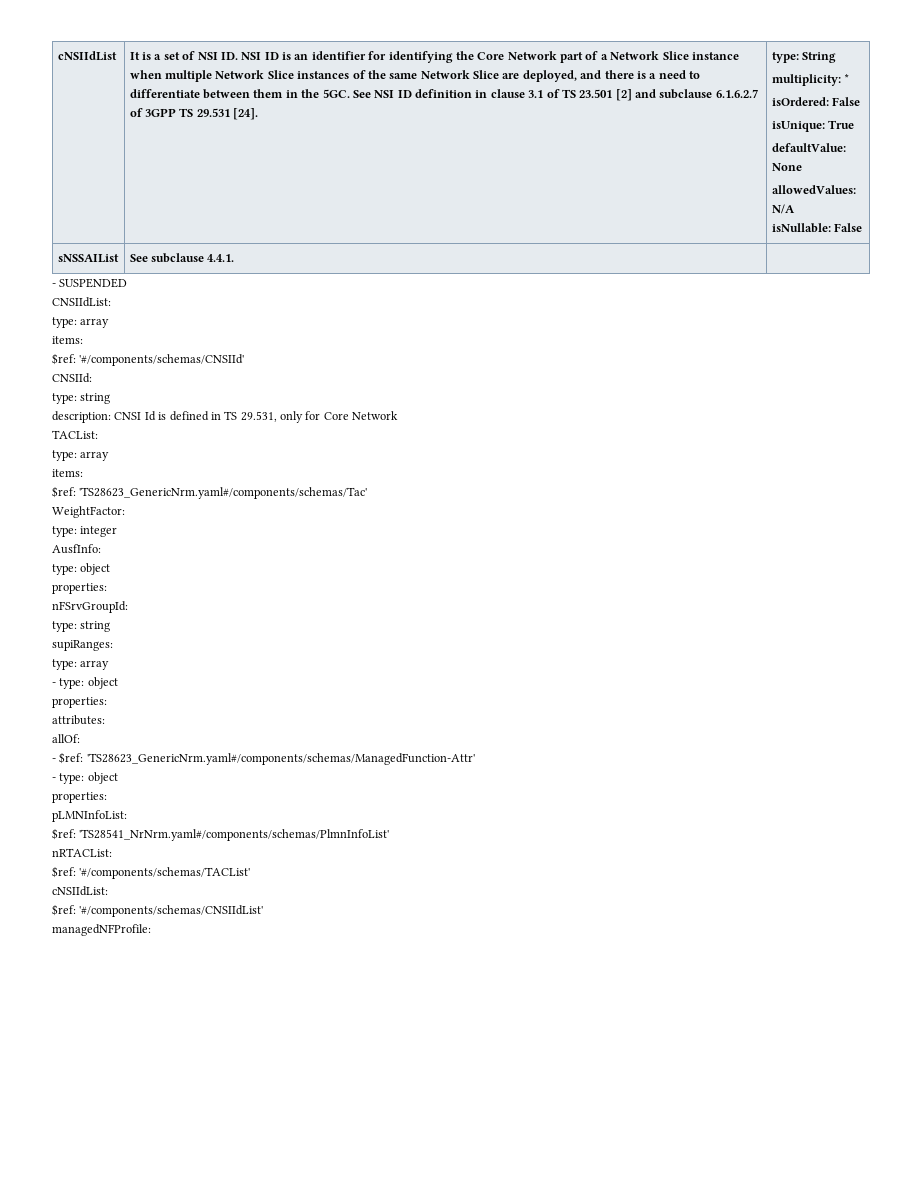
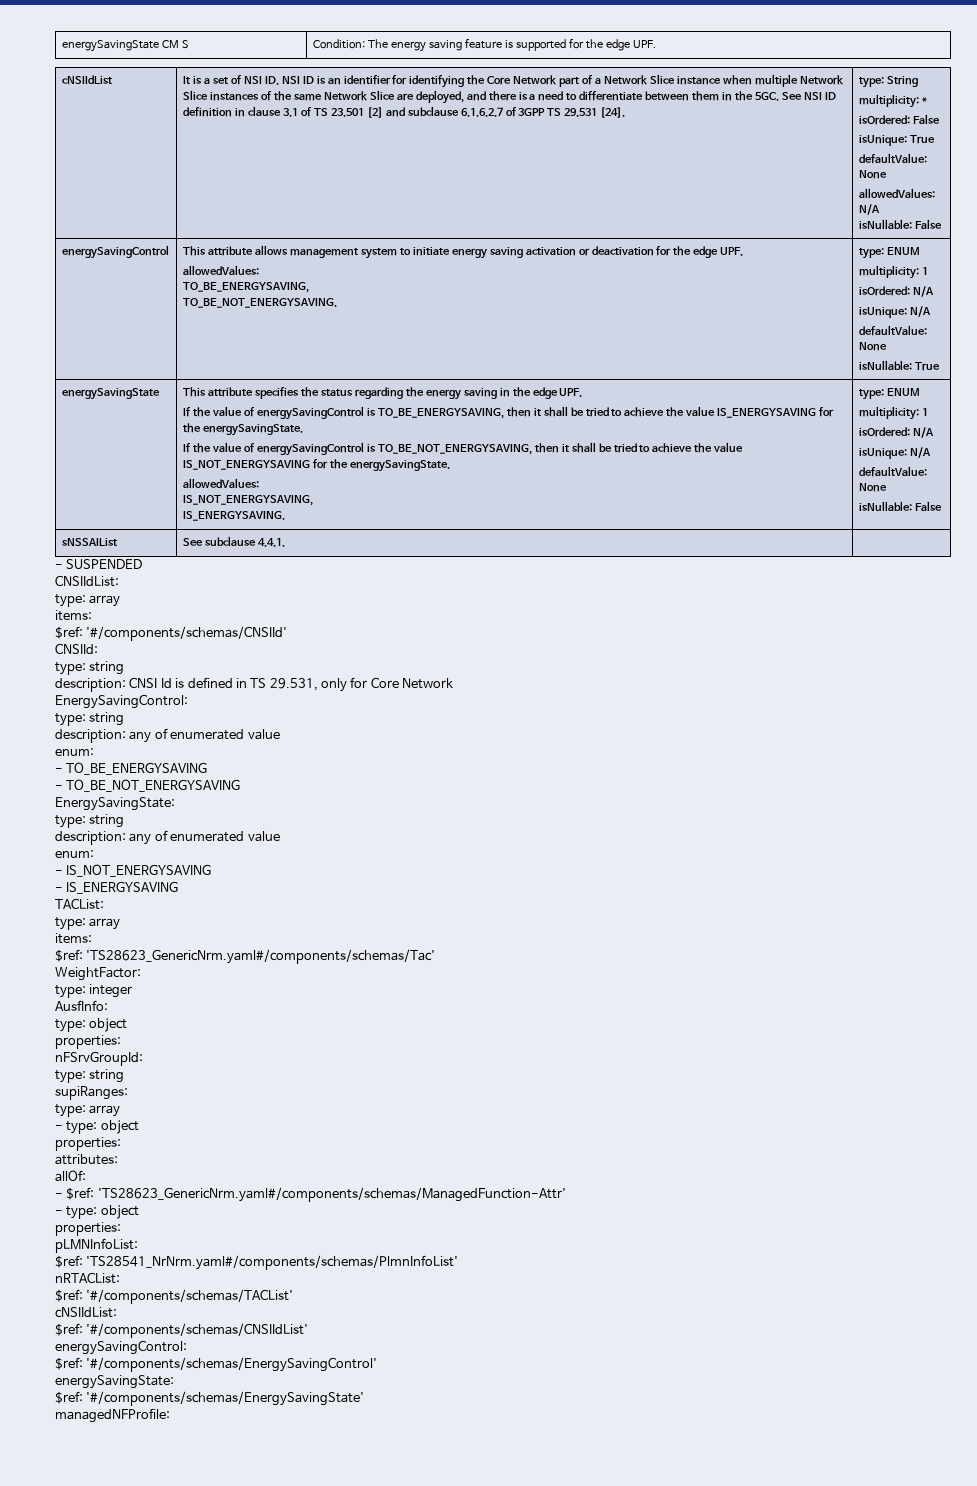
+ energySavingState CM S | Condition: The energy saving feature is supported for the edge UPF.
+ energySavingControl | This attribute allows management system to initiate energy saving activation or deactivation for the edge UPF.
+ allowedValues:
+ TO_BE_ENERGYSAVING,
+ TO_BE_NOT_ENERGYSAVING. | type: ENUM
+ multiplicity: 1
+ isOrdered: N/A
+ isUnique: N/A
+ defaultValue: None
+ isNullable: True
+ energySavingState | This attribute specifies the status regarding the energy saving in the edge UPF.
+ If the value of energySavingControl is TO_BE_ENERGYSAVING, then it shall be tried to achieve the value IS_ENERGYSAVING for the energySavingState.
+ If the value of energySavingControl is TO_BE_NOT_ENERGYSAVING, then it shall be tried to achieve the value IS_NOT_ENERGYSAVING for the energySavingState.
+ allowedValues:
+ IS_NOT_ENERGYSAVING,
+ IS_ENERGYSAVING. | type: ENUM
+ multiplicity: 1
+ isOrdered: N/A
+ isUnique: N/A
+ defaultValue: None
+ isNullable: False
+ EnergySavingControl:
+ type: string
+ description: any of enumerated value
+ enum:
+ - TO_BE_ENERGYSAVING
+ - TO_BE_NOT_ENERGYSAVING
+ EnergySavingState:
+ type: string
+ description: any of enumerated value
+ enum:
+ - IS_NOT_ENERGYSAVING
+ - IS_ENERGYSAVING
+ energySavingControl:
+ $ref: '#/components/schemas/EnergySavingControl'
+ energySavingState:
+ $ref: '#/components/schemas/EnergySavingState'

